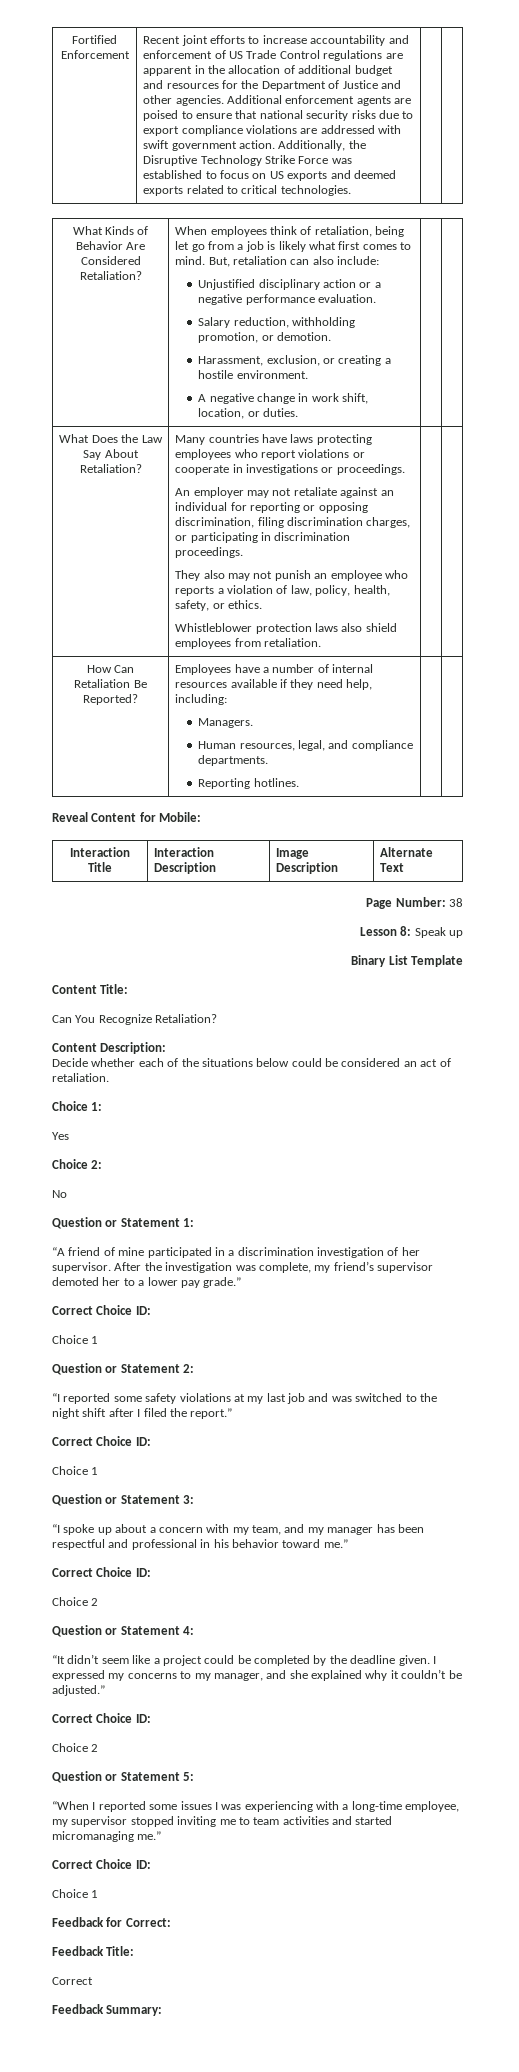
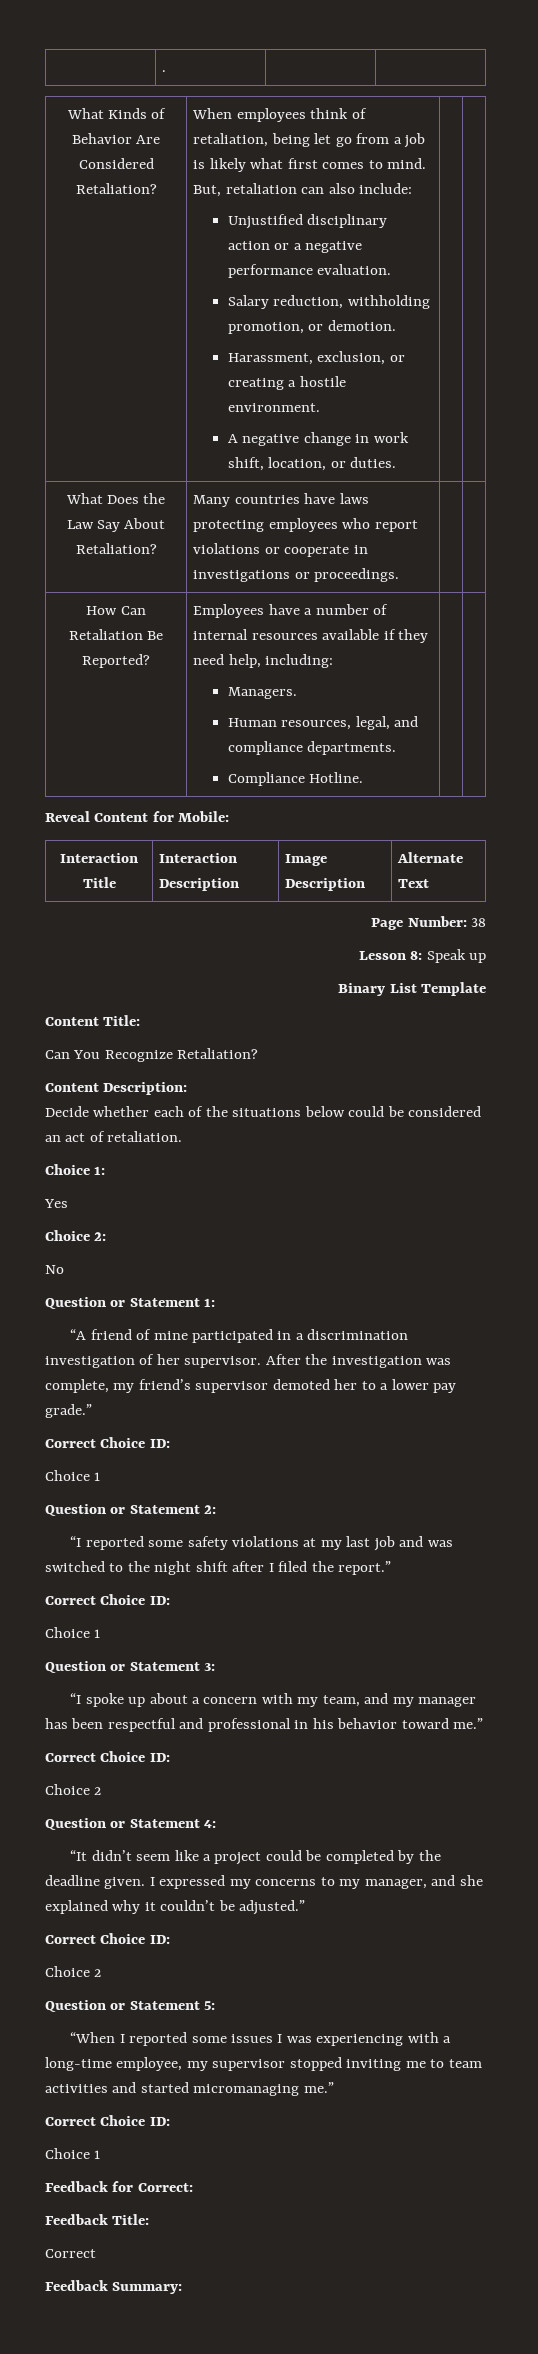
- Fortified Enforcement | Recent joint efforts to increase accountability and enforcement of US Trade Control regulations are apparent in the allocation of additional budget and resources for the Department of Justice and other agencies. Additional enforcement agents are poised to ensure that national security risks due to export compliance violations are addressed with swift government action. Additionally, the Disruptive Technology Strike Force was established to focus on US exports and deemed exports related to critical technologies.
+ .
- An employer may not retaliate against an individual for reporting or opposing discrimination, filing discrimination charges, or participating in discrimination proceedings.
- They also may not punish an employee who reports a violation of law, policy, health, safety, or ethics.
- Whistleblower protection laws also shield employees from retaliation.
  How Can Retaliation Be Reported? | Employees have a number of internal resources available if they need help, including:
  Managers.
  Human resources, legal, and compliance departments.
- Reporting hotlines. | |
+ Compliance Hotline. | |

